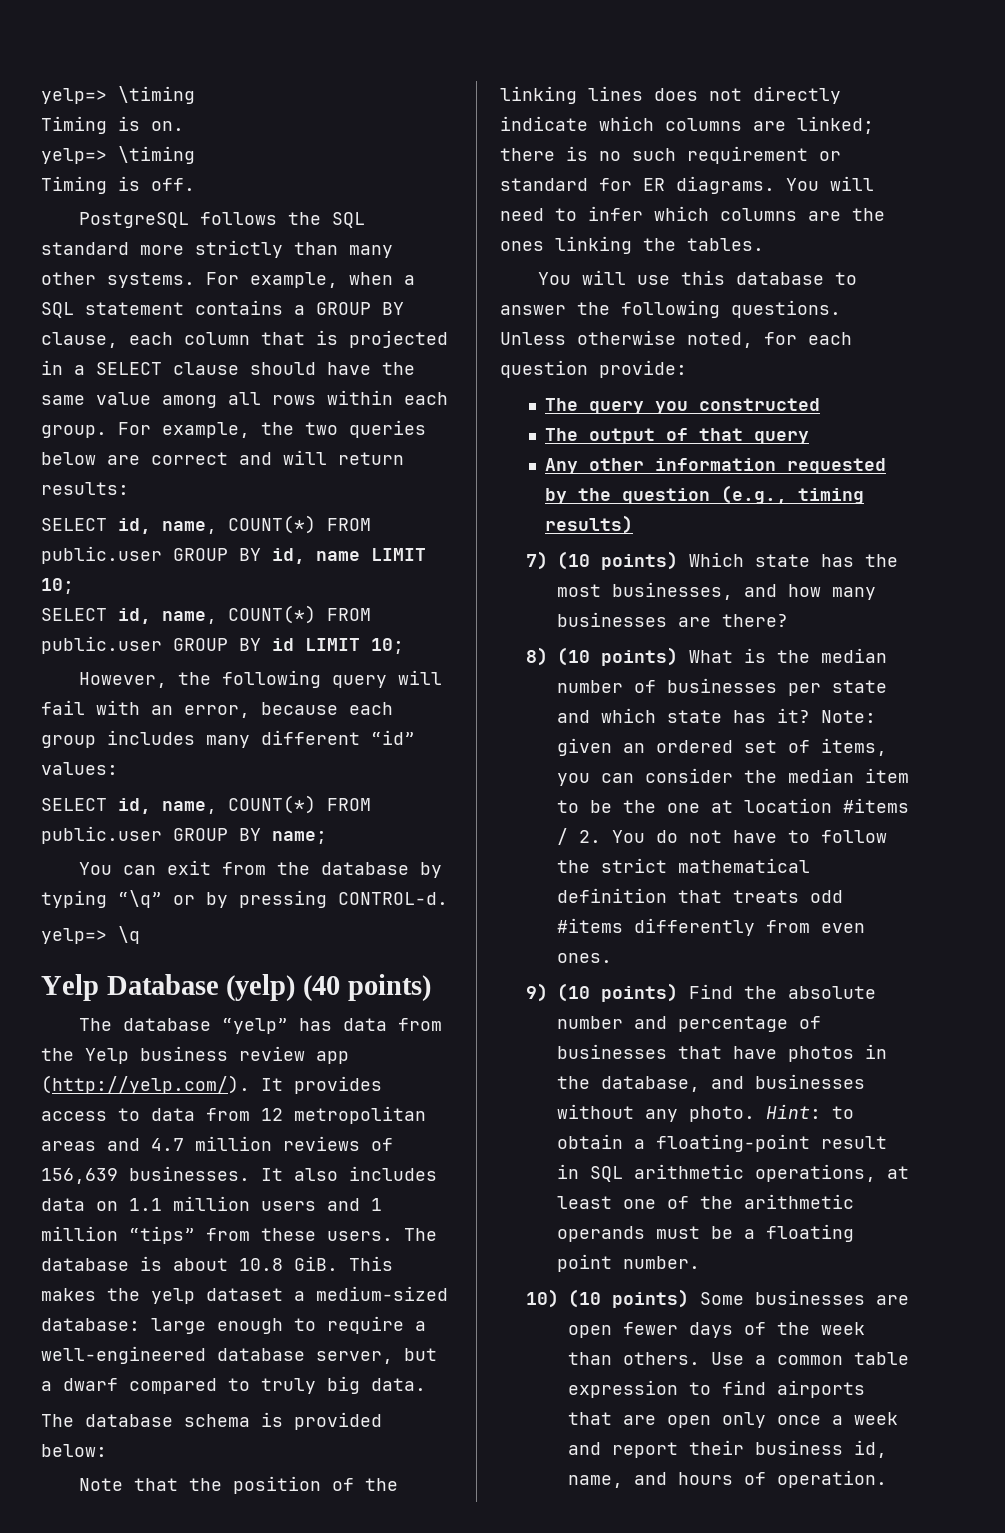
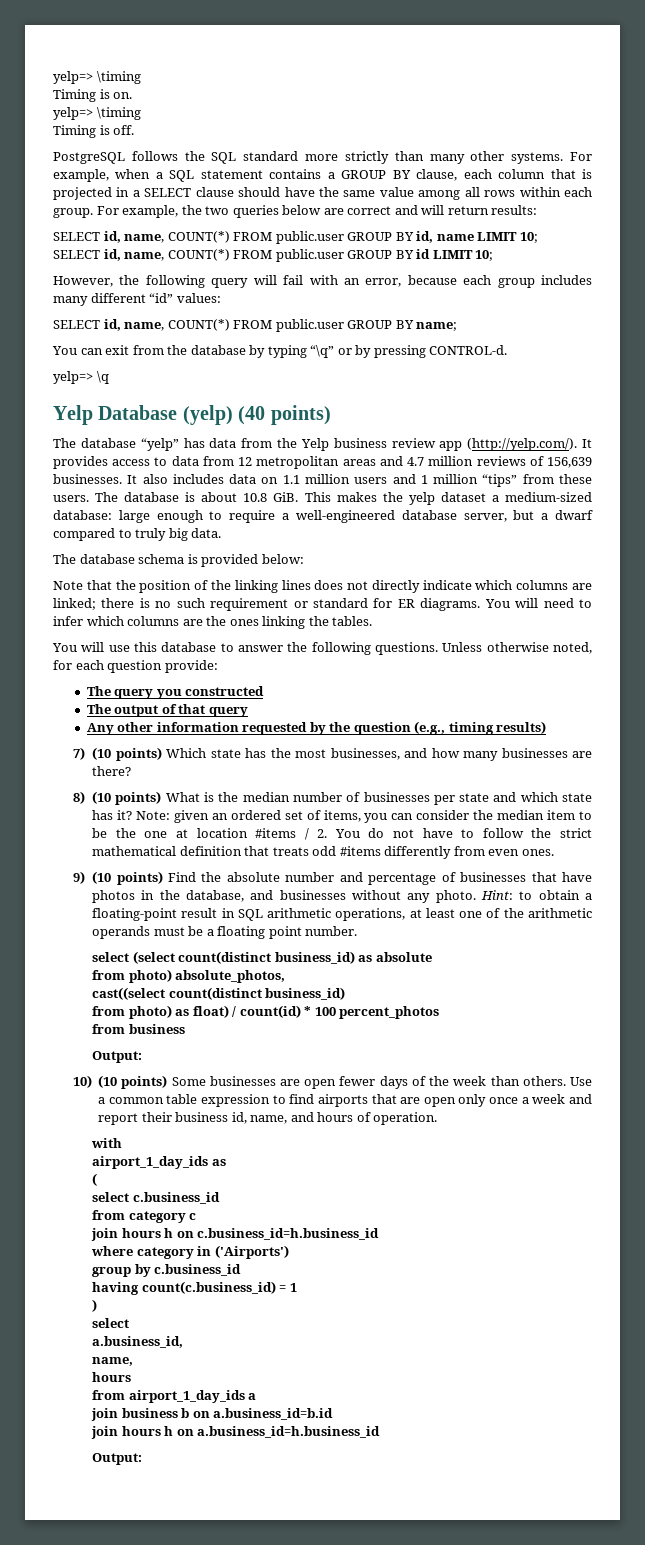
+ select (select count(distinct business_id) as absolute
+ from photo) absolute_photos,
+ cast((select count(distinct business_id)
+ from photo) as float) / count(id) * 100 percent_photos
+ from business
+ Output:
  Use a common table expression to find airports that are open only once a week and report their business id, name, and hours of operation.
+ with
+ airport_1_day_ids as
+ (
+ select c.business_id
+ from category c
+ join hours h on c.business_id=h.business_id
+ where category in ('Airports')
+ group by c.business_id
+ having count(c.business_id) = 1
+ )
+ select
+ a.business_id,
+ name,
+ hours
+ from airport_1_day_ids a
+ join business b on a.business_id=b.id
+ join hours h on a.business_id=h.business_id
+ Output:

